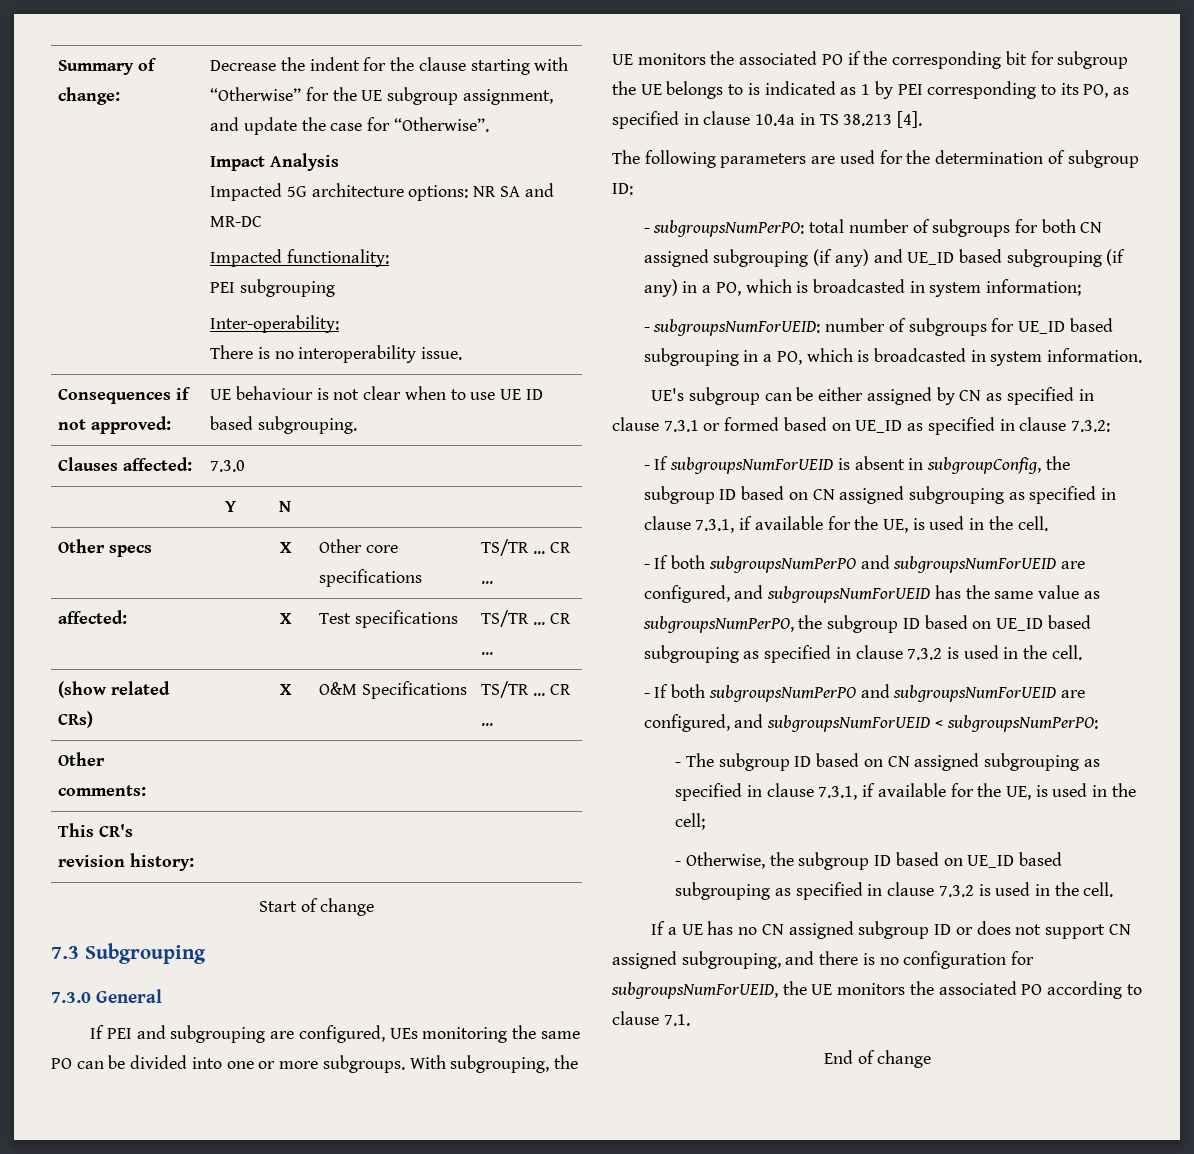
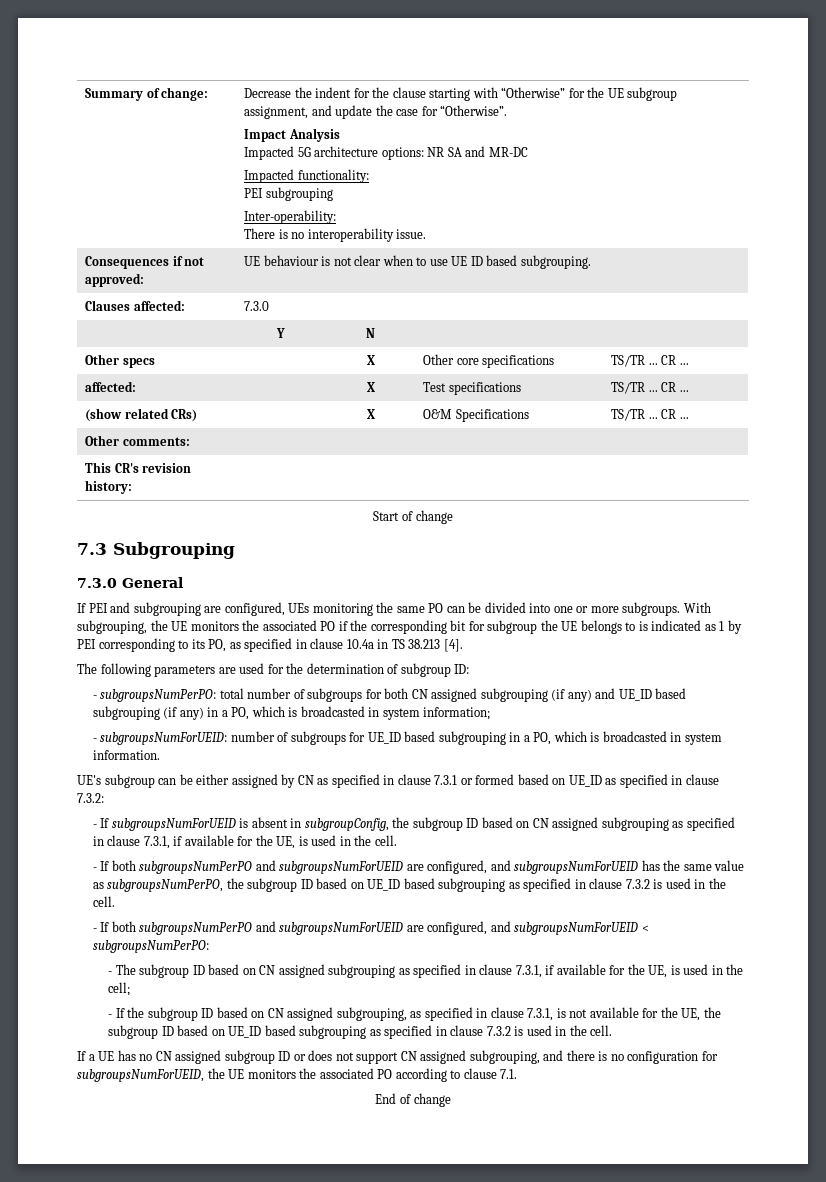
- - Otherwise, the subgroup ID based on UE_ID based subgrouping as specified in clause 7.3.2 is used in the cell.
+ - If the subgroup ID based on CN assigned subgrouping, as specified in clause 7.3.1, is not available for the UE, the subgroup ID based on UE_ID based subgrouping as specified in clause 7.3.2 is used in the cell.

